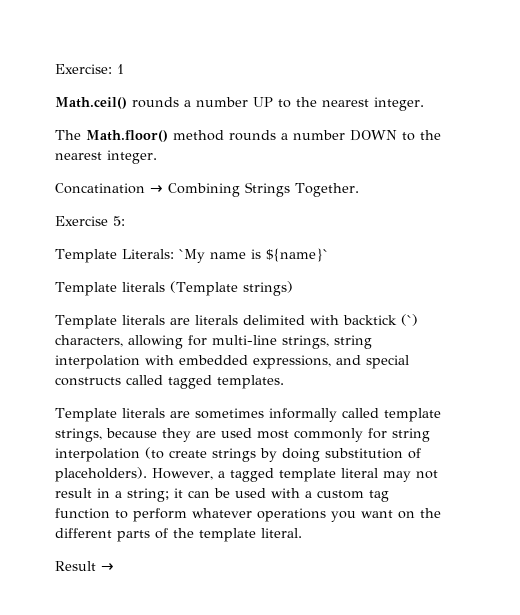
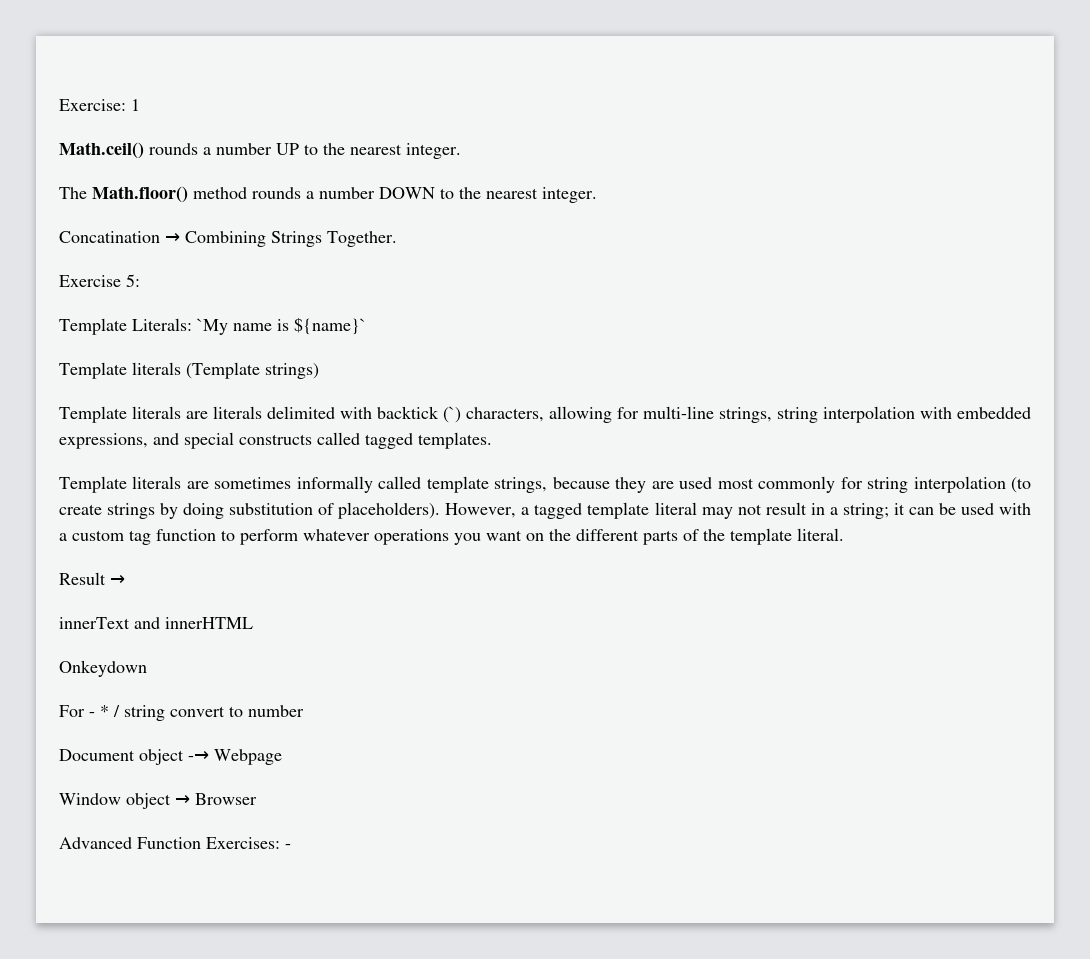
+ innerText and innerHTML
+ Onkeydown
+ For - * / string convert to number
+ Document object -→ Webpage
+ Window object → Browser
+ Advanced Function Exercises: -

